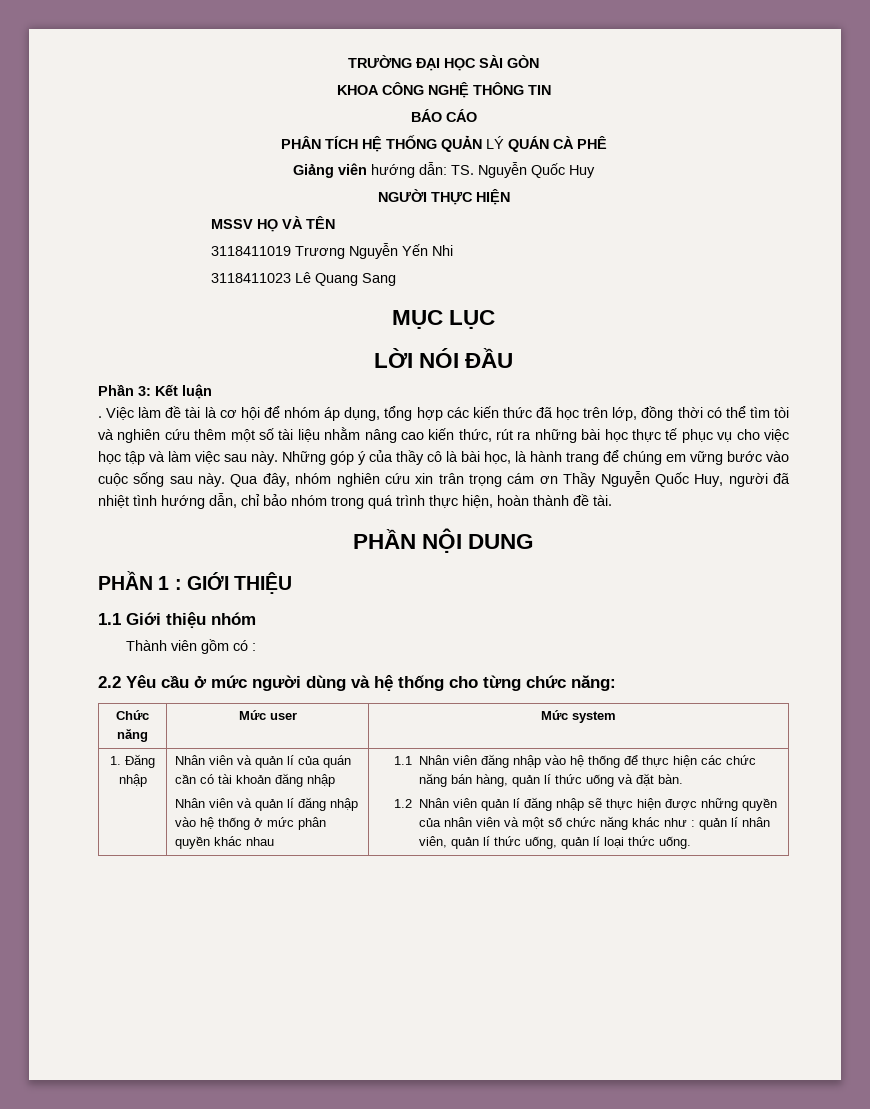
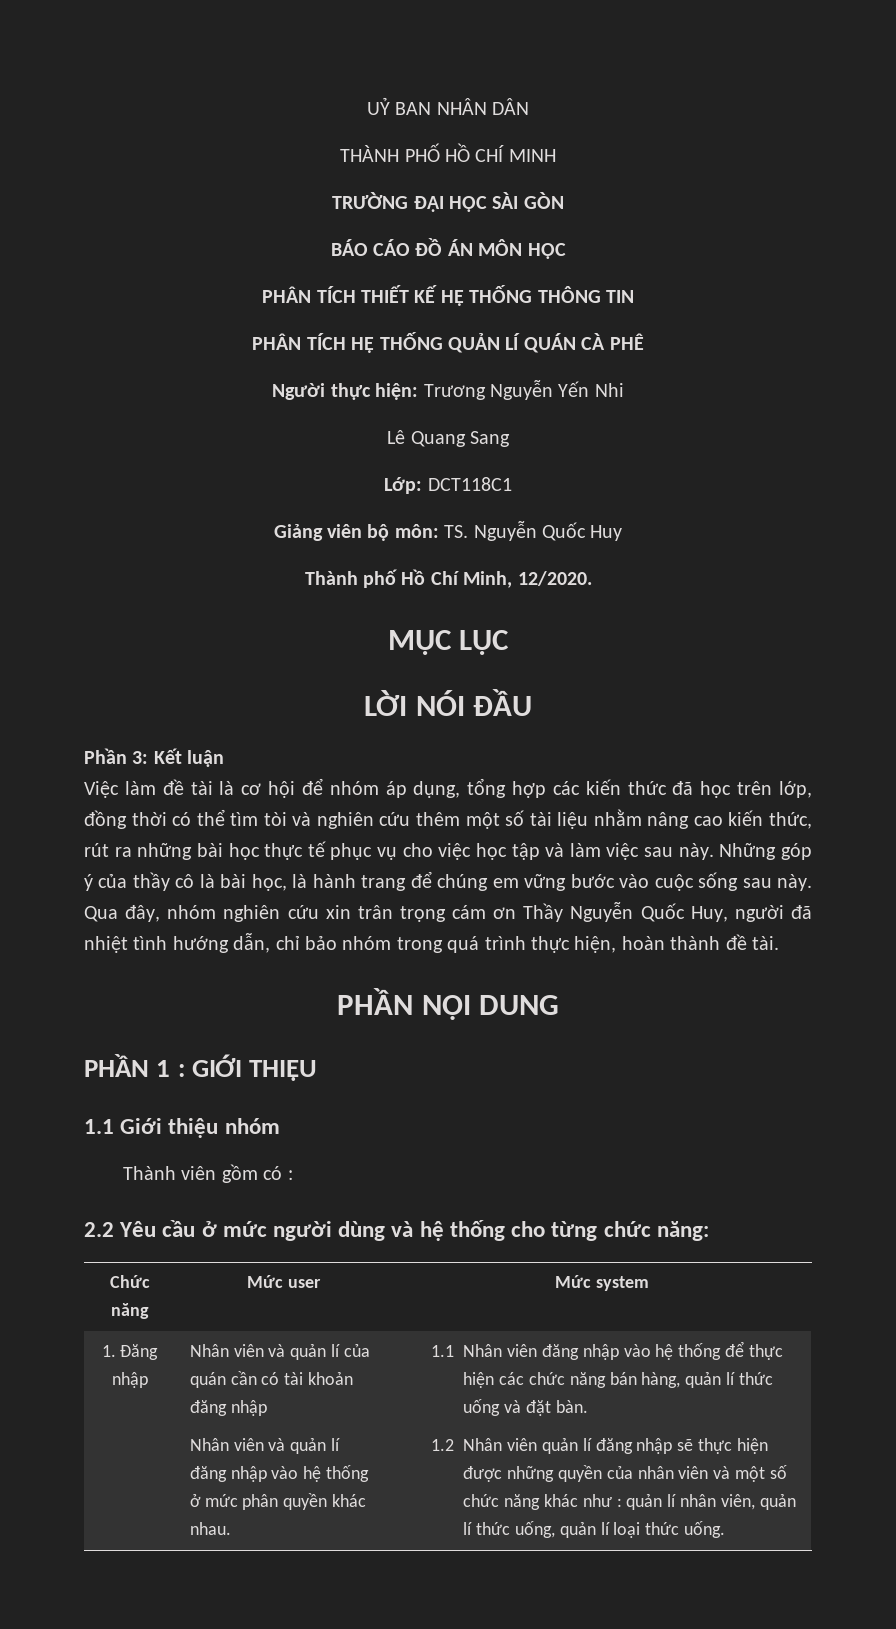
+ UỶ BAN NHÂN DÂN
+ THÀNH PHỐ HỒ CHÍ MINH
- KHOA CÔNG NGHỆ THÔNG TIN
+ BÁO CÁO ĐỒ ÁN MÔN HỌC
+ PHÂN TÍCH THIẾT KẾ HỆ THỐNG THÔNG TIN
- BÁO CÁO
- PHÂN TÍCH HỆ THỐNG QUẢN LÝ QUÁN CÀ PHÊ
+ PHÂN TÍCH HỆ THỐNG QUẢN LÍ QUÁN CÀ PHÊ
+ Người thực hiện: Trương Nguyễn Yến Nhi
+ Lê Quang Sang
+ Lớp: DCT118C1
- Giảng viên hướng dẫn: TS. Nguyễn Quốc Huy
+ Giảng viên bộ môn: TS. Nguyễn Quốc Huy
- NGƯỜI THỰC HIỆN
- MSSV HỌ VÀ TÊN
- 3118411019 Trương Nguyễn Yến Nhi
- 3118411023 Lê Quang Sang
+ Thành phố Hồ Chí Minh, 12/2020.
- .
- Nhân viên và quản lí đăng nhập vào hệ thống ở mức phân quyền khác nhau
+ Nhân viên và quản lí đăng nhập vào hệ thống ở mức phân quyền khác nhau.

